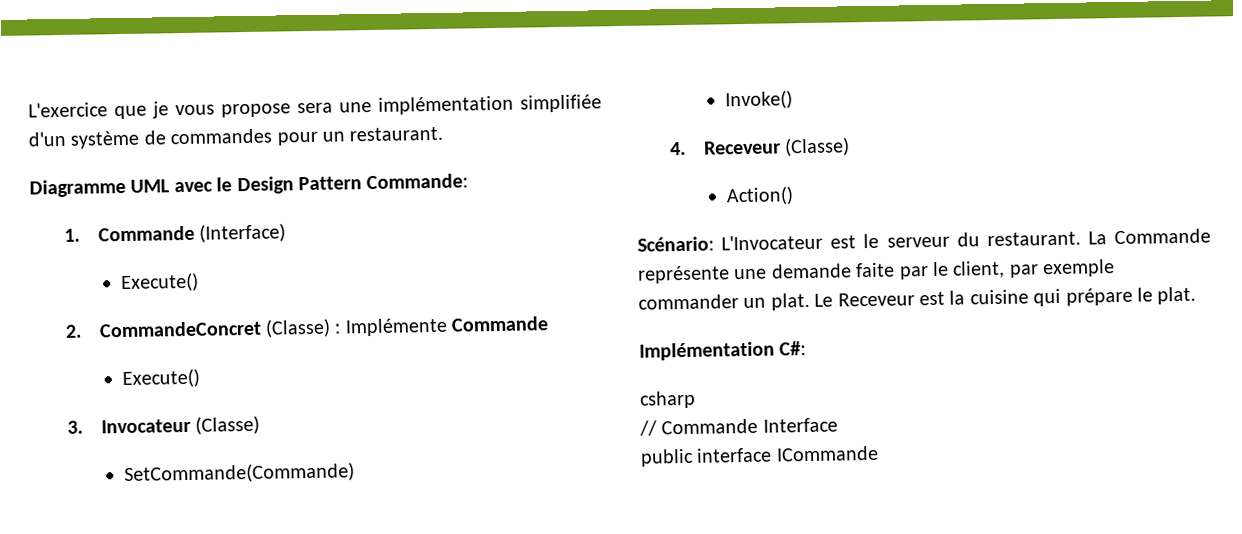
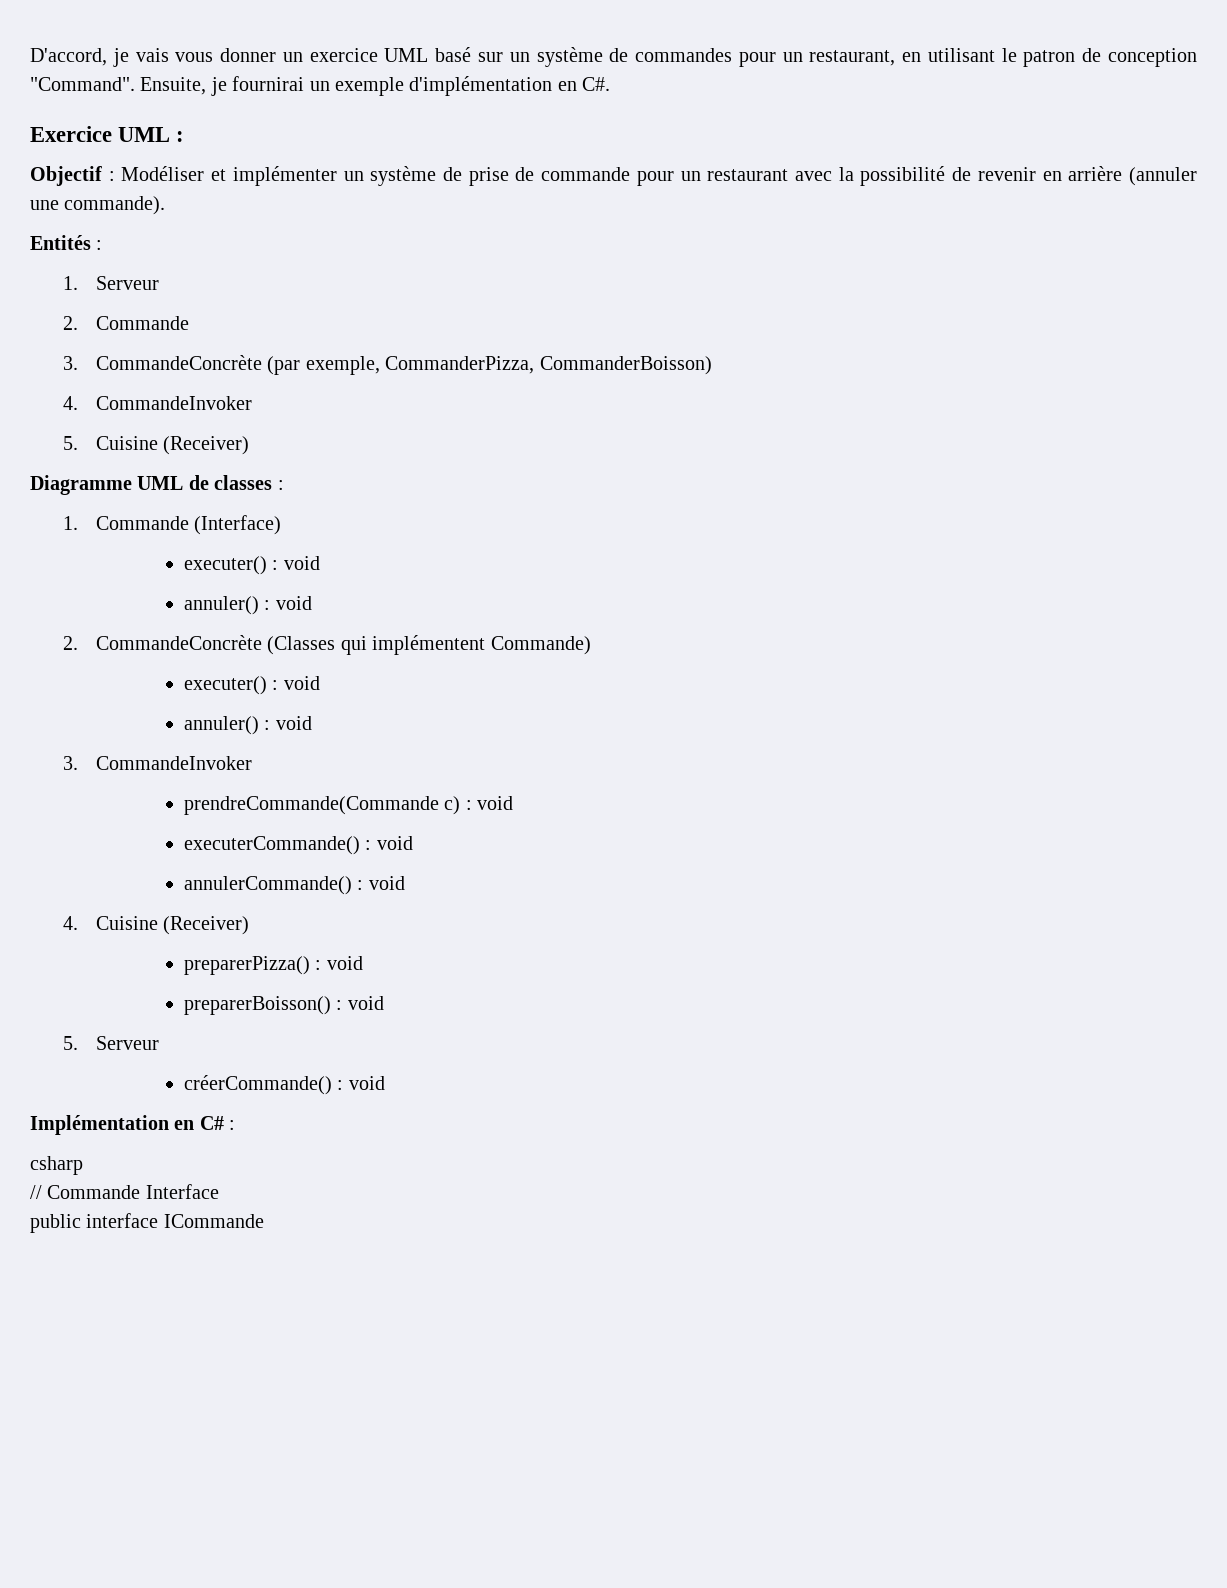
- L'exercice que je vous propose sera une implémentation simplifiée d'un système de commandes pour un restaurant.
- Diagramme UML avec le Design Pattern Commande:
+ D'accord, je vais vous donner un exercice UML basé sur un système de commandes pour un restaurant, en utilisant le patron de conception "Command". Ensuite, je fournirai un exemple d'implémentation en C#.
+ Exercice UML :
+ Objectif : Modéliser et implémenter un système de prise de commande pour un restaurant avec la possibilité de revenir en arrière (annuler une commande).
+ Entités :
+ 1. Serveur
+ 2. Commande
+ 3. CommandeConcrète (par exemple, CommanderPizza, CommanderBoisson)
+ 4. CommandeInvoker
+ 5. Cuisine (Receiver)
+ Diagramme UML de classes :
  1. Commande (Interface)
- Execute()
- 2. CommandeConcret (Classe) : Implémente Commande
- Execute()
- 3. Invocateur (Classe)
- SetCommande(Commande)
- Invoke()
- 4. Receveur (Classe)
- Action()
- Scénario: L'Invocateur est le serveur du restaurant. La Commande représente une demande faite par le client, par exemple commander un plat. Le Receveur est la cuisine qui prépare le plat.
- Implémentation C#:
+ executer() : void
+ annuler() : void
+ 2. CommandeConcrète (Classes qui implémentent Commande)
+ executer() : void
+ annuler() : void
+ 3. CommandeInvoker
+ prendreCommande(Commande c) : void
+ executerCommande() : void
+ annulerCommande() : void
+ 4. Cuisine (Receiver)
+ preparerPizza() : void
+ preparerBoisson() : void
+ 5. Serveur
+ créerCommande() : void
+ Implémentation en C# :

